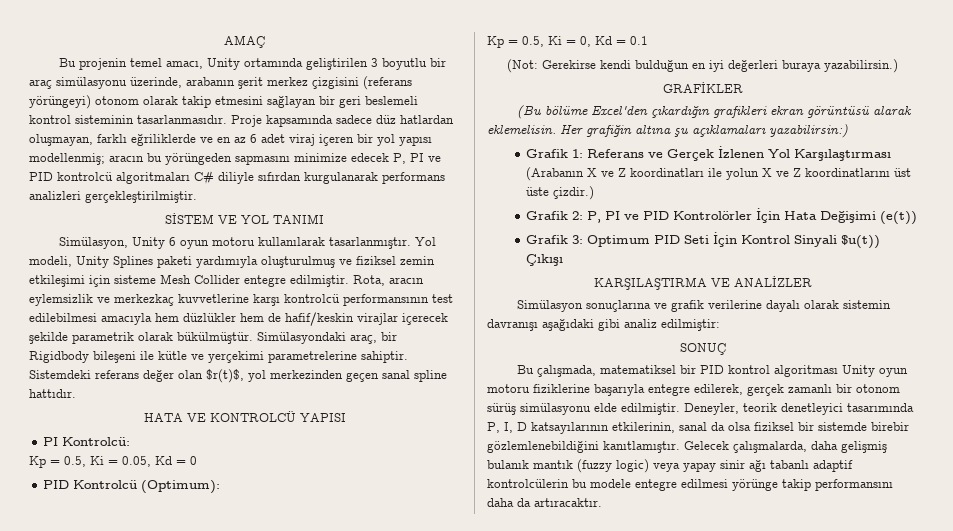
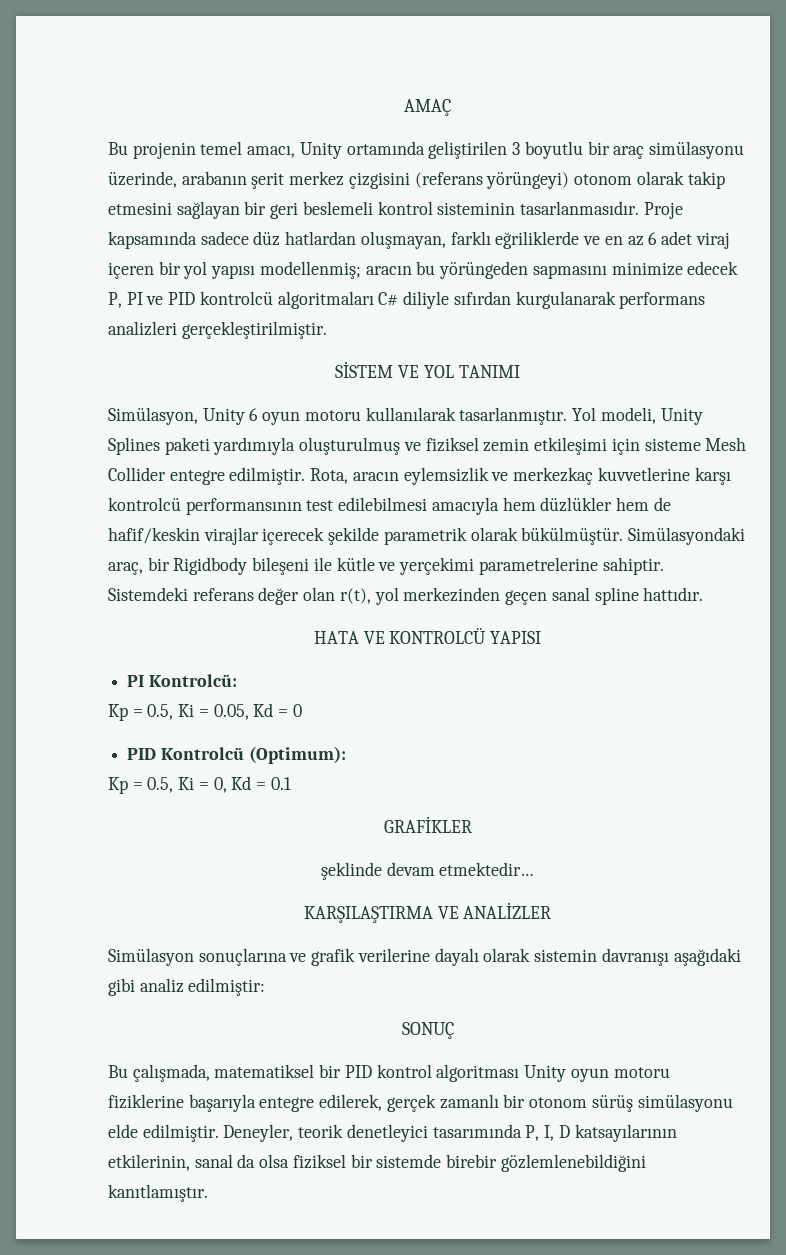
- Sistemdeki referans değer olan $r(t)$, yol merkezinden geçen sanal spline hattıdır.
+ Sistemdeki referans değer olan r(t), yol merkezinden geçen sanal spline hattıdır.
- (Not: Gerekirse kendi bulduğun en iyi değerleri buraya yazabilirsin.)
  GRAFİKLER
- (Bu bölüme Excel'den çıkardığın grafikleri ekran görüntüsü alarak eklemelisin. Her grafiğin altına şu açıklamaları yazabilirsin:)
- Grafik 1: Referans ve Gerçek İzlenen Yol Karşılaştırması (Arabanın X ve Z koordinatları ile yolun X ve Z koordinatlarını üst üste çizdir.)
- Grafik 2: P, PI ve PID Kontrolörler İçin Hata Değişimi (e(t))
- Grafik 3: Optimum PID Seti İçin Kontrol Sinyali $u(t)) Çıkışı
+ şeklinde devam etmektedir…
- Gelecek çalışmalarda, daha gelişmiş bulanık mantık (fuzzy logic) veya yapay sinir ağı tabanlı adaptif kontrolcülerin bu modele entegre edilmesi yörünge takip performansını daha da artıracaktır.

